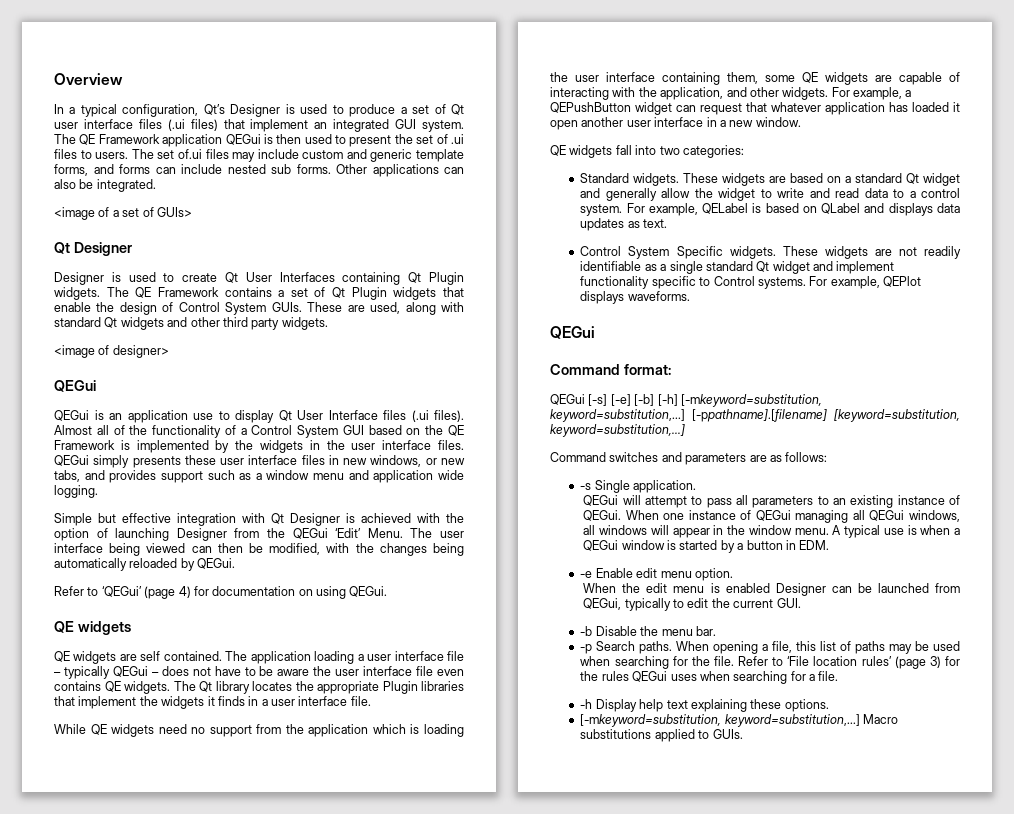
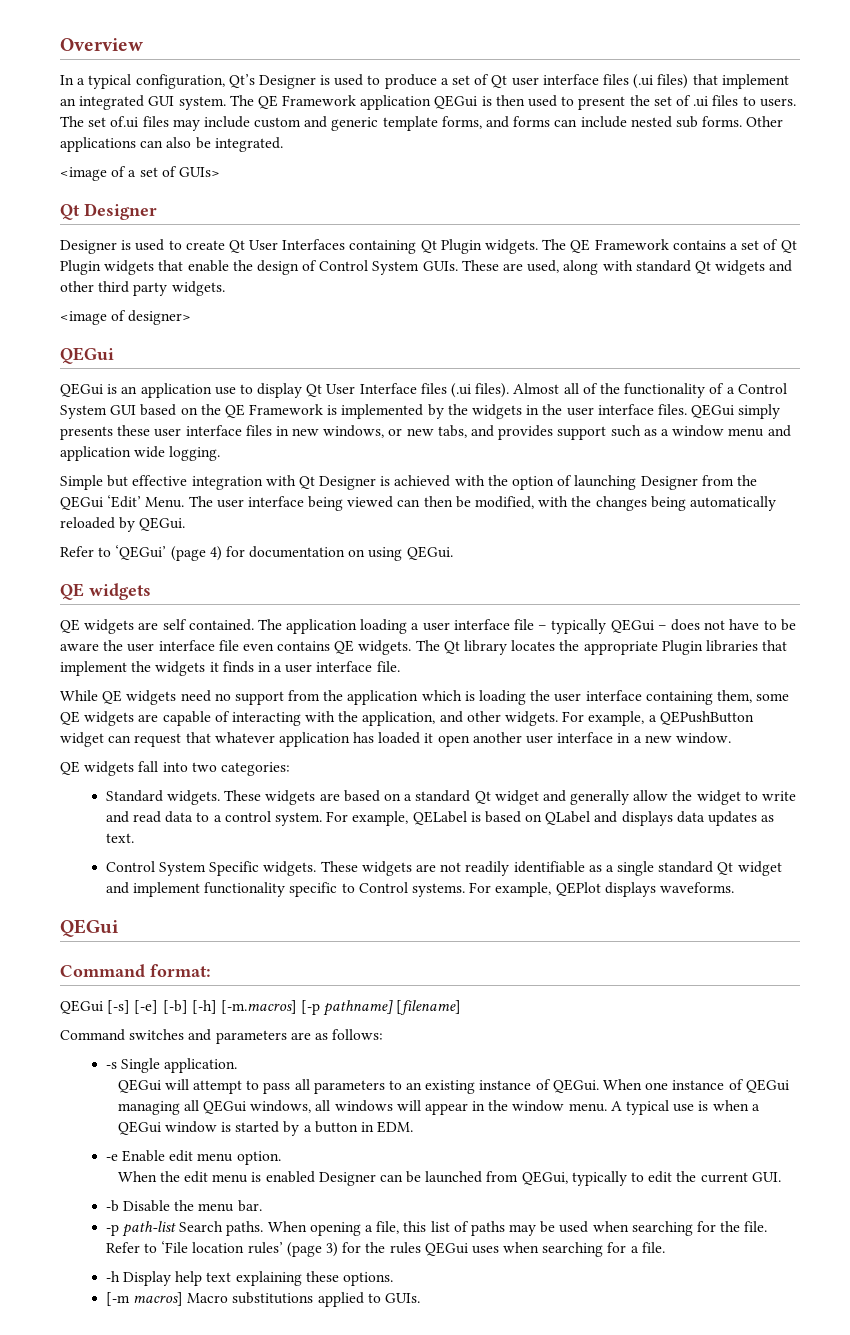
- QEGui [-s] [-e] [-b] [-h] [-mkeyword=substitution, keyword=substitution,...] [-ppathname].[filename] [keyword=substitution, keyword=substitution,...]
+ QEGui [-s] [-e] [-b] [-h] [-m.macros] [-p pathname] [filename]
- -p Search paths.
+ -p path-list Search paths.
- [-mkeyword=substitution, keyword=substitution,...] Macro substitutions applied to GUIs.
+ [-m macros] Macro substitutions applied to GUIs.

